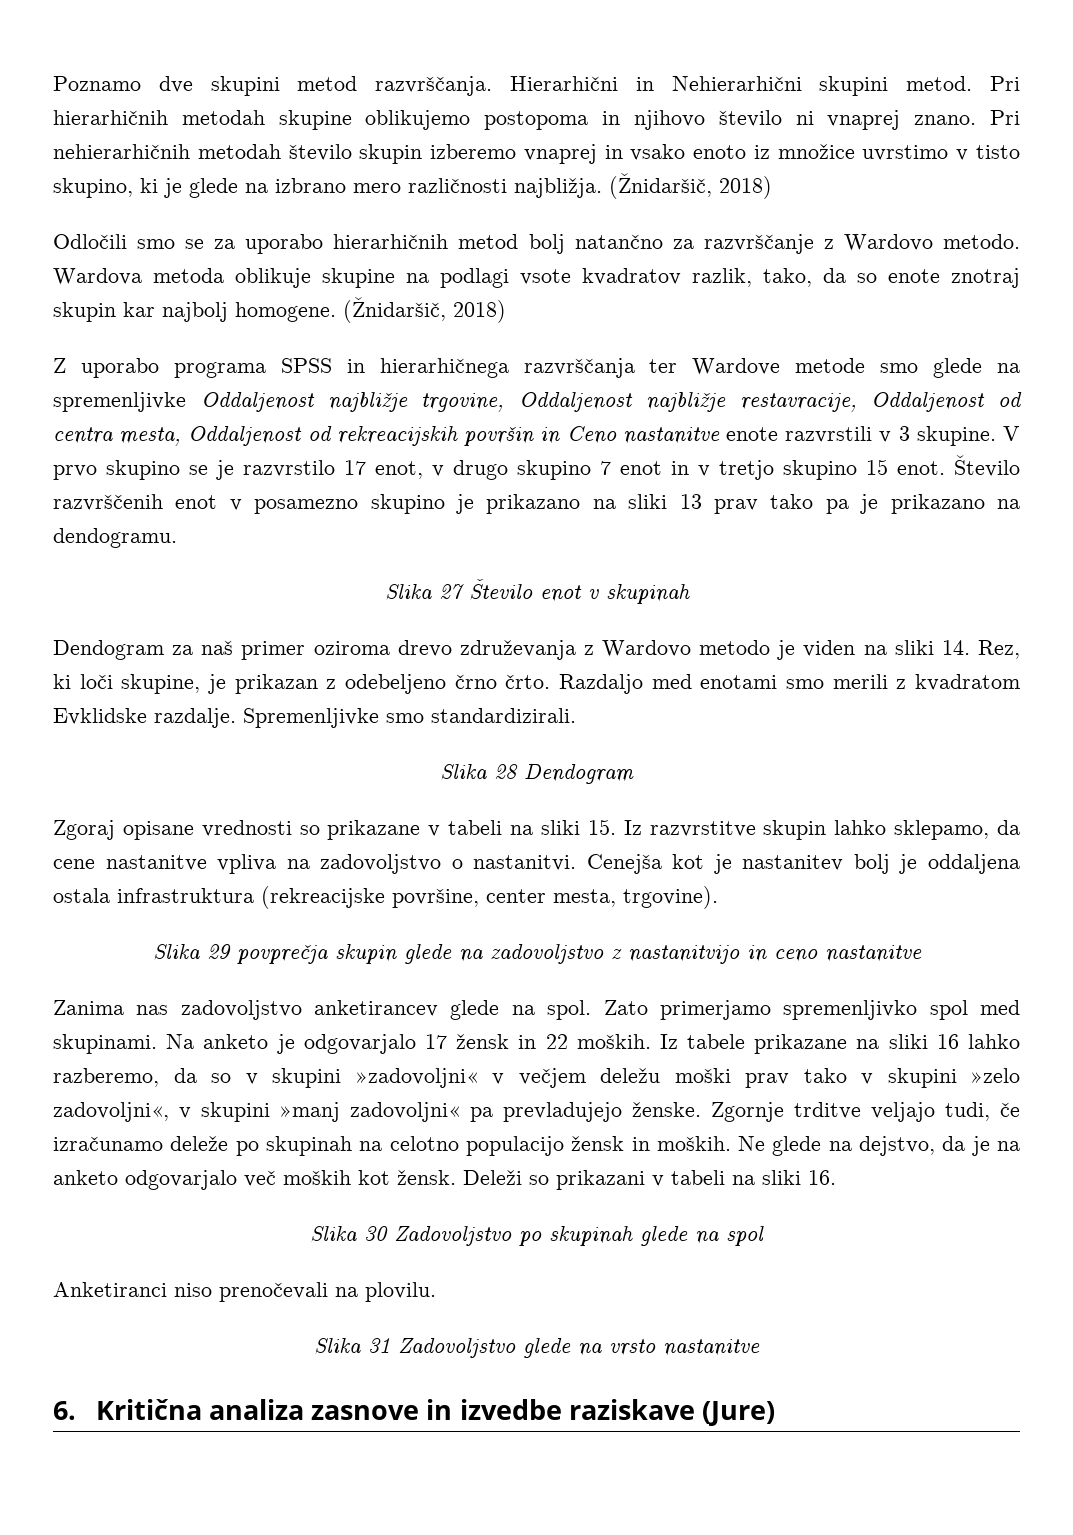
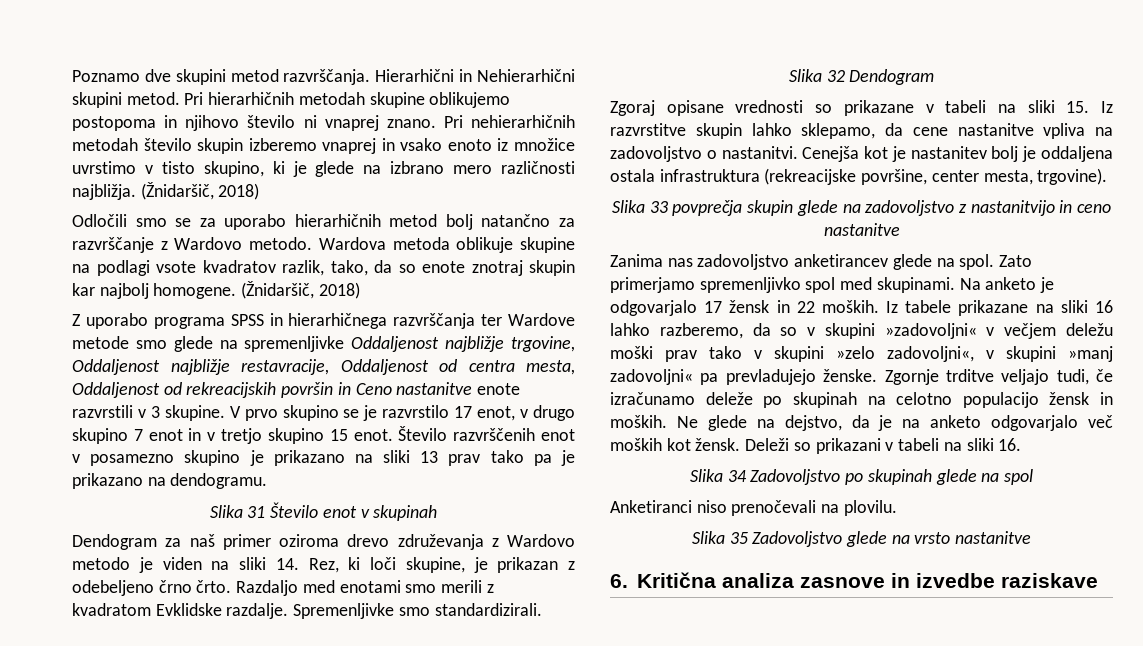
- Slika 27 Število enot v skupinah
+ Slika 31 Število enot v skupinah
- Slika 28 Dendogram
+ Slika 32 Dendogram
- Slika 29 povprečja skupin glede na zadovoljstvo z nastanitvijo in ceno nastanitve
+ Slika 33 povprečja skupin glede na zadovoljstvo z nastanitvijo in ceno nastanitve
- Slika 30 Zadovoljstvo po skupinah glede na spol
+ Slika 34 Zadovoljstvo po skupinah glede na spol
- Slika 31 Zadovoljstvo glede na vrsto nastanitve
+ Slika 35 Zadovoljstvo glede na vrsto nastanitve
- 6. Kritična analiza zasnove in izvedbe raziskave (Jure)
+ 6. Kritična analiza zasnove in izvedbe raziskave

